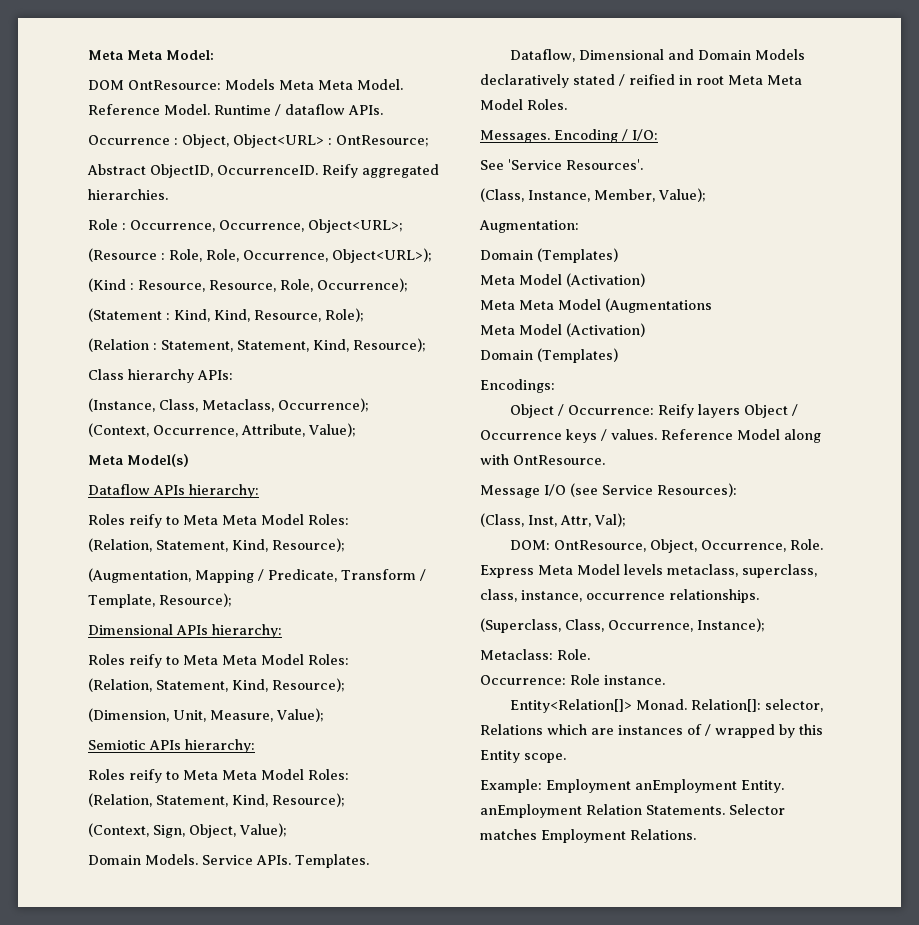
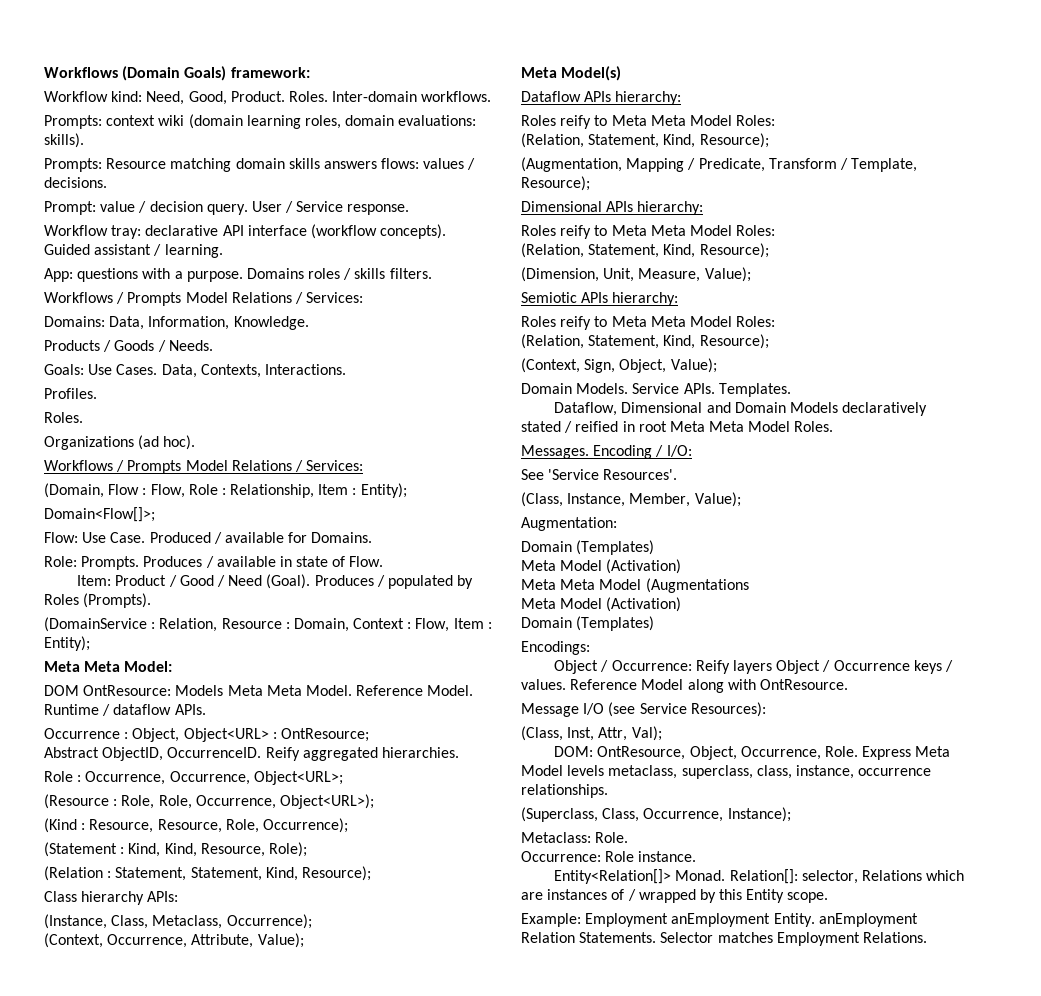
+ Workflows (Domain Goals) framework:
+ Workflow kind: Need, Good, Product. Roles. Inter-domain workflows.
+ Prompts: context wiki (domain learning roles, domain evaluations: skills).
+ Prompts: Resource matching domain skills answers flows: values / decisions.
+ Prompt: value / decision query. User / Service response.
+ Workflow tray: declarative API interface (workflow concepts). Guided assistant / learning.
+ App: questions with a purpose. Domains roles / skills filters.
+ Workflows / Prompts Model Relations / Services:
+ Domains: Data, Information, Knowledge.
+ Products / Goods / Needs.
+ Goals: Use Cases. Data, Contexts, Interactions.
+ Profiles.
+ Roles.
+ Organizations (ad hoc).
+ Workflows / Prompts Model Relations / Services:
+ (Domain, Flow : Flow, Role : Relationship, Item : Entity);
+ Domain<Flow[]>;
+ Flow: Use Case. Produced / available for Domains.
+ Role: Prompts. Produces / available in state of Flow.
+ Item: Product / Good / Need (Goal). Produces / populated by Roles (Prompts).
+ (DomainService : Relation, Resource : Domain, Context : Flow, Item : Entity);

